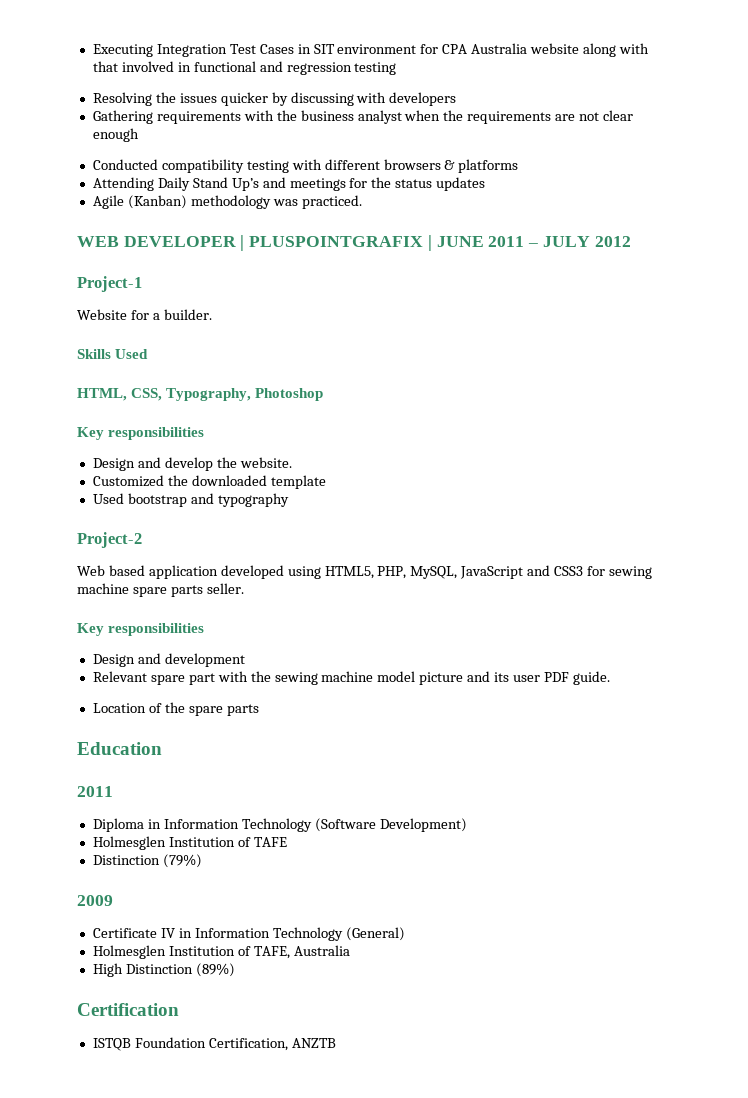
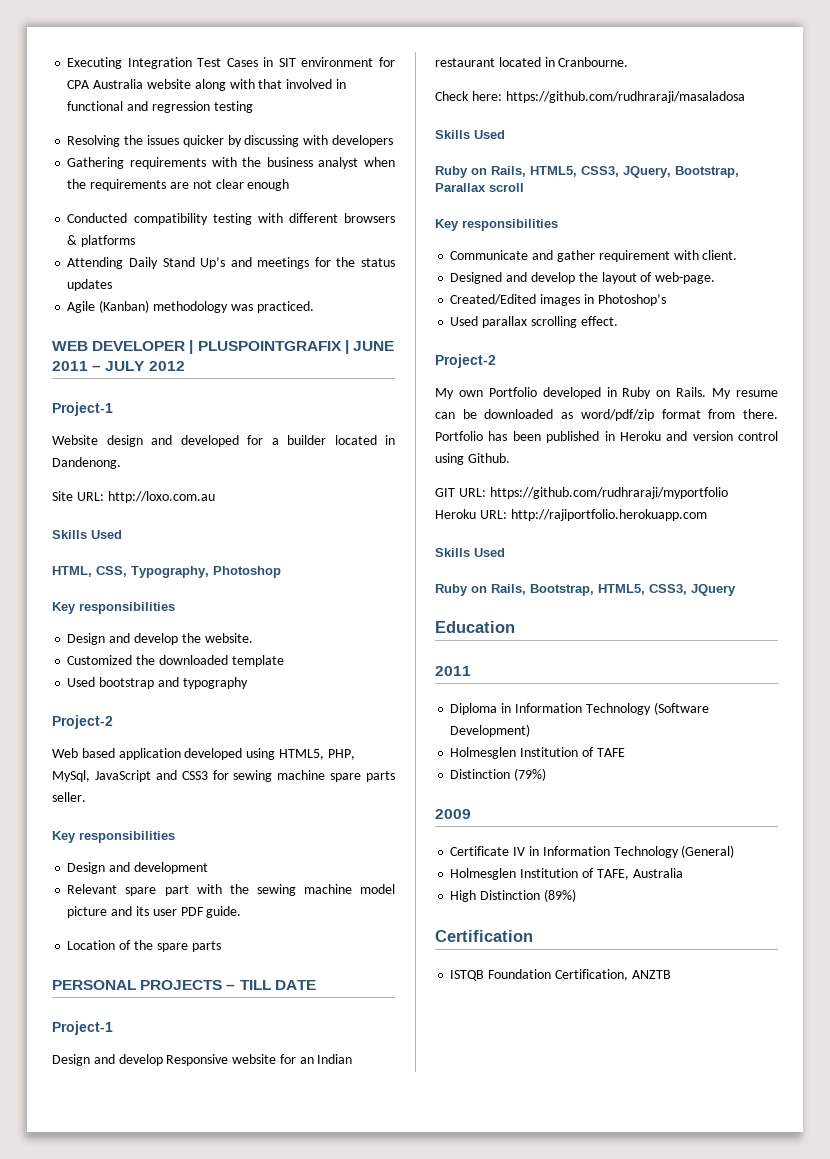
- Website for a builder.
+ Website design and developed for a builder located in Dandenong.
+ Site URL: http://loxo.com.au
- Web based application developed using HTML5, PHP, MySQL, JavaScript and CSS3 for sewing machine spare parts seller.
+ Web based application developed using HTML5, PHP, MySql, JavaScript and CSS3 for sewing machine spare parts seller.
+ PERSONAL PROJECTS – TILL DATE
+ Project-1
+ Design and develop Responsive website for an Indian restaurant located in Cranbourne.
+ Check here: https://github.com/rudhraraji/masaladosa
+ Skills Used
+ Ruby on Rails, HTML5, CSS3, JQuery, Bootstrap, Parallax scroll
+ Key responsibilities
+ Communicate and gather requirement with client.
+ Designed and develop the layout of web-page.
+ Created/Edited images in Photoshop’s
+ Used parallax scrolling effect.
+ Project-2
+ My own Portfolio developed in Ruby on Rails. My resume can be downloaded as word/pdf/zip format from there. Portfolio has been published in Heroku and version control using Github.
+ GIT URL: https://github.com/rudhraraji/myportfolio
+ Heroku URL: http://rajiportfolio.herokuapp.com
+ Skills Used
+ Ruby on Rails, Bootstrap, HTML5, CSS3, JQuery

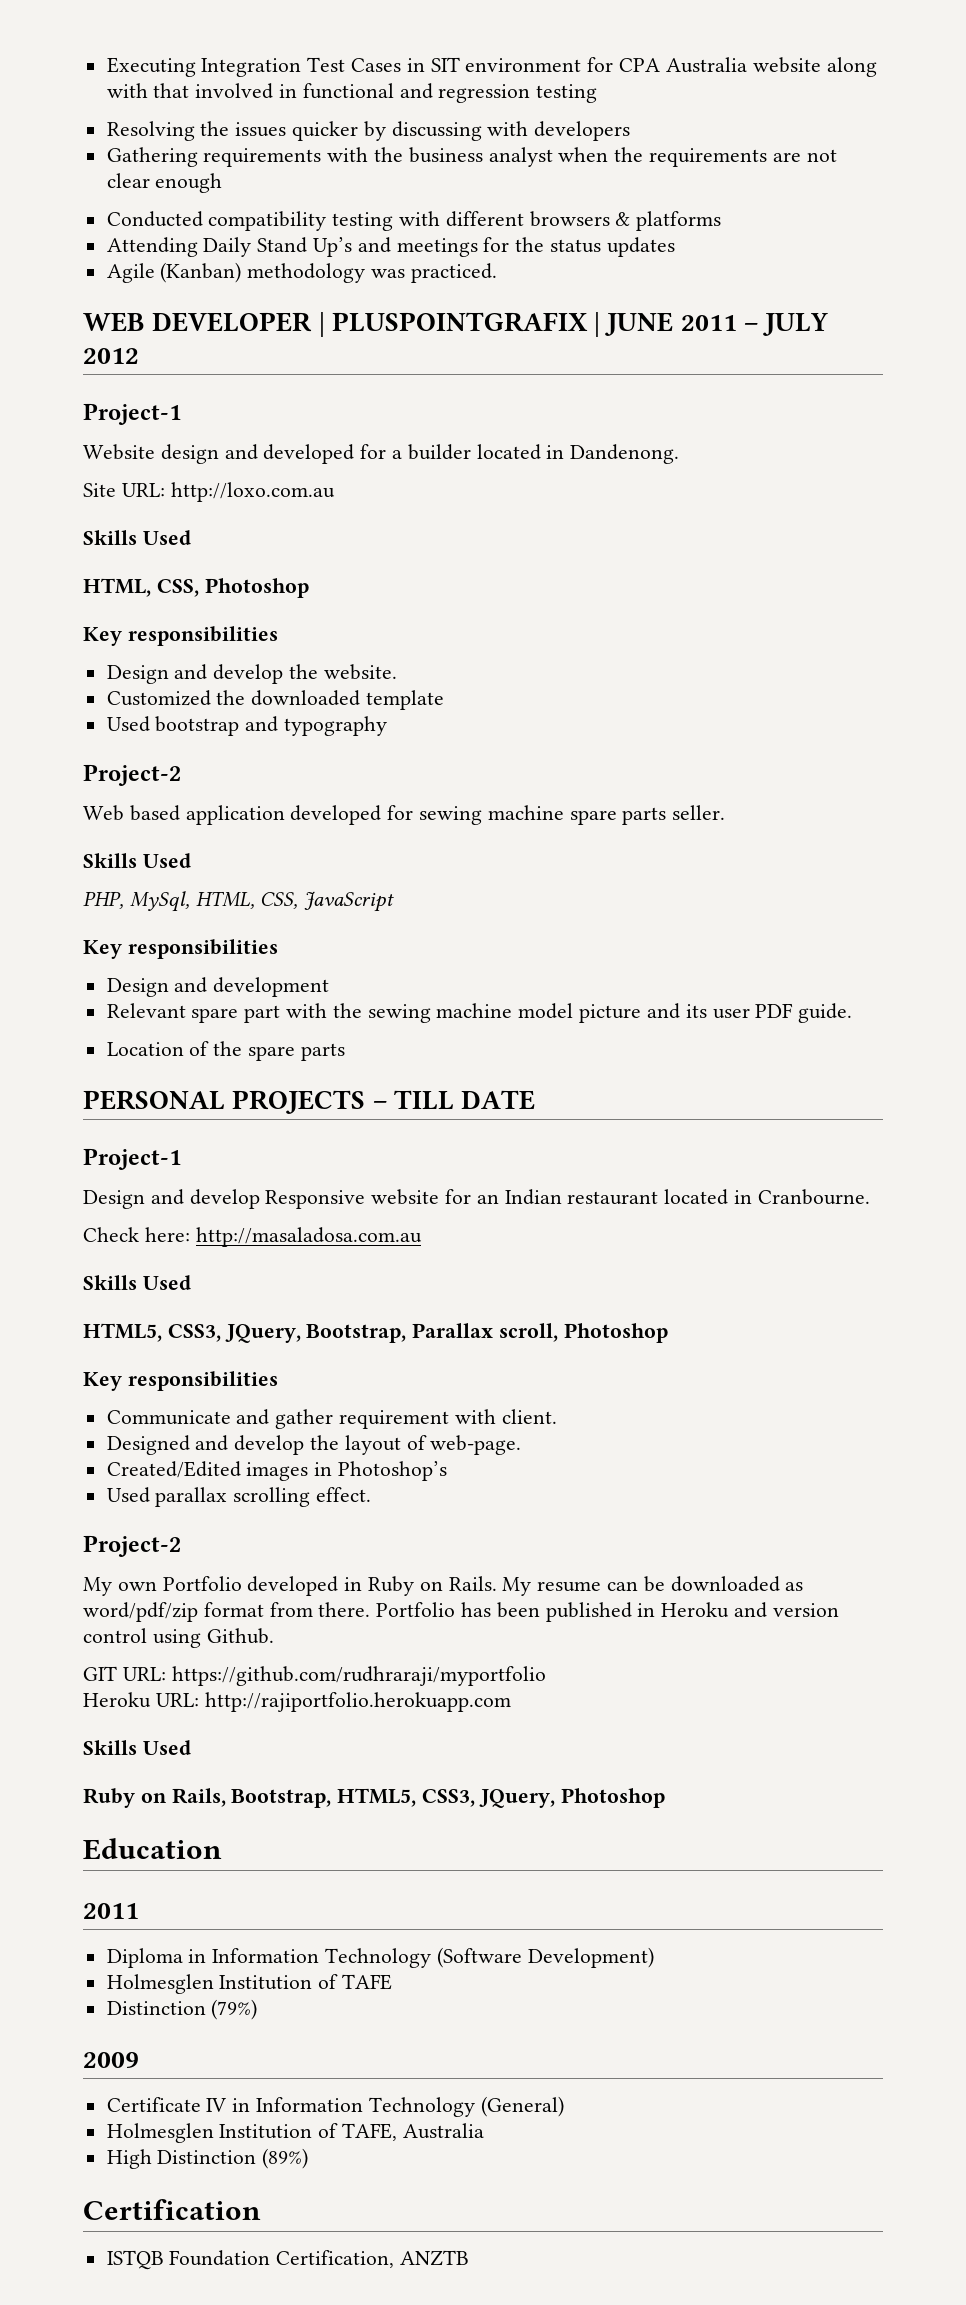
- HTML, CSS, Typography, Photoshop
+ HTML, CSS, Photoshop
- Web based application developed using HTML5, PHP, MySql, JavaScript and CSS3 for sewing machine spare parts seller.
+ Web based application developed for sewing machine spare parts seller.
+ Skills Used
+ PHP, MySql, HTML, CSS, JavaScript
- Check here: https://github.com/rudhraraji/masaladosa
+ Check here: http://masaladosa.com.au
  Skills Used
- Ruby on Rails, HTML5, CSS3, JQuery, Bootstrap, Parallax scroll
+ HTML5, CSS3, JQuery, Bootstrap, Parallax scroll, Photoshop
- Ruby on Rails, Bootstrap, HTML5, CSS3, JQuery
+ Ruby on Rails, Bootstrap, HTML5, CSS3, JQuery, Photoshop

